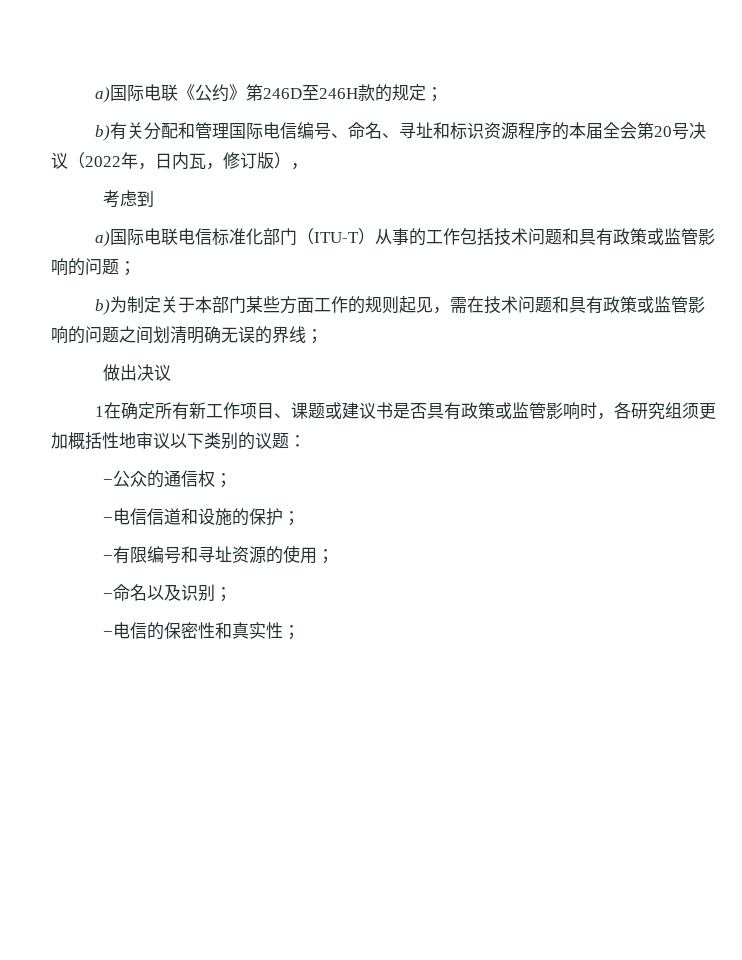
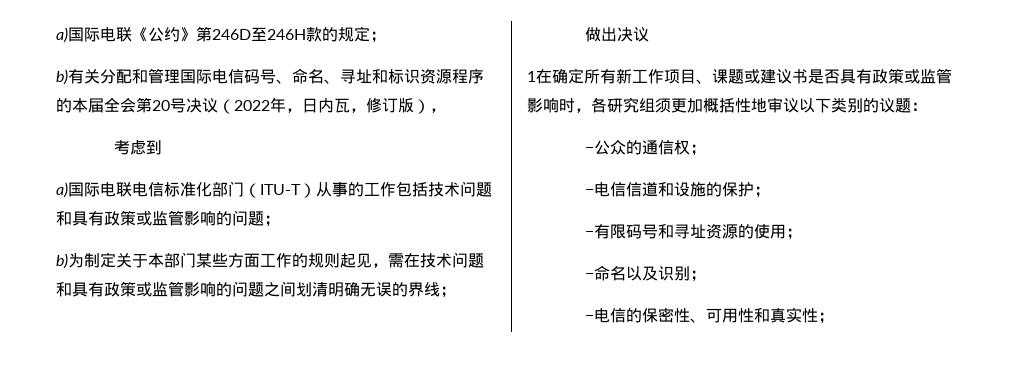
- b)有关分配和管理国际电信编号、命名、寻址和标识资源程序的本届全会第20号决议（2022年，日内瓦，修订版），
+ b)有关分配和管理国际电信码号、命名、寻址和标识资源程序的本届全会第20号决议（2022年，日内瓦，修订版），
- −有限编号和寻址资源的使用；
+ −有限码号和寻址资源的使用；
- −电信的保密性和真实性；
+ −电信的保密性、可用性和真实性；

